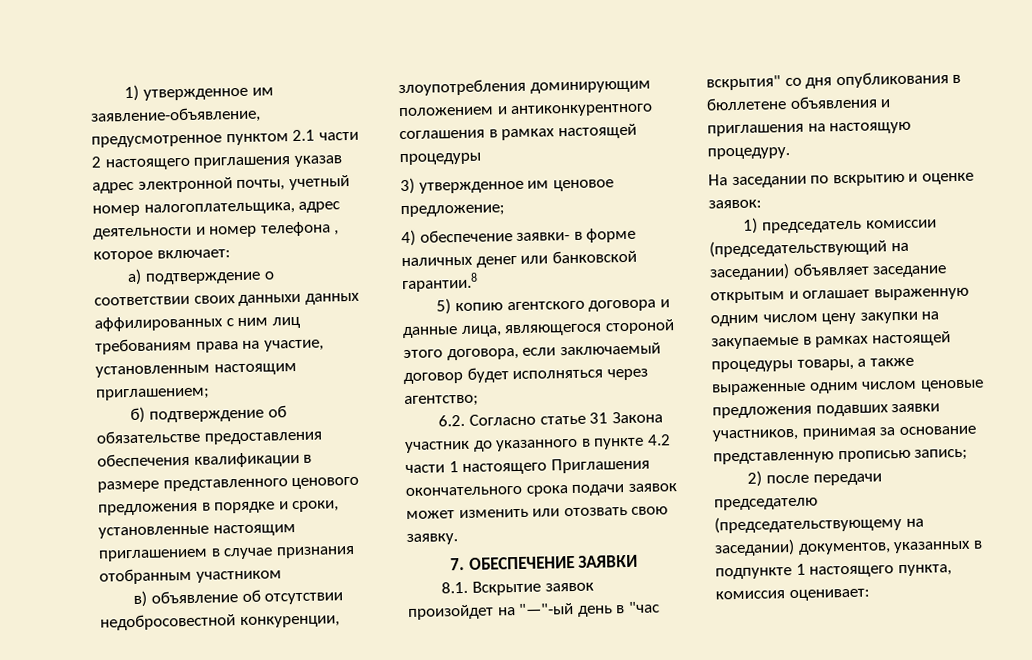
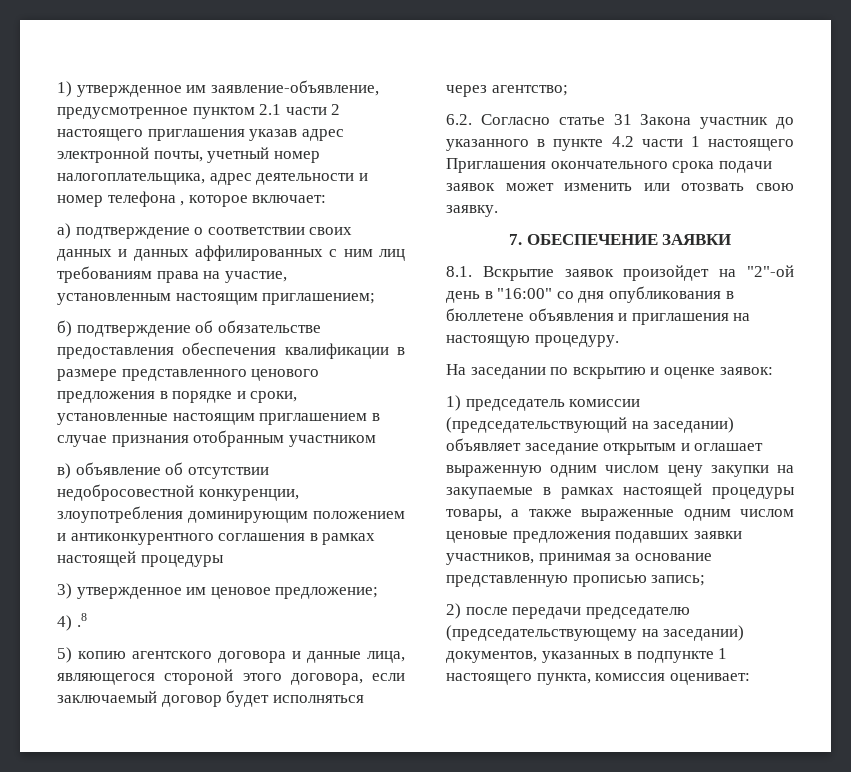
- а) подтверждение о соответствии своих данныхи данных аффилированных с ним лиц требованиям права на участие, установленным настоящим приглашением;
+ а) подтверждение о соответствии своих данных и данных аффилированных с ним лиц требованиям права на участие, установленным настоящим приглашением;
- 4) обеспечение заявки- в форме наличных денег или банковской гарантии.8
+ 4) .8
- 8.1. Вскрытие заявок произойдет на "—"-ый день в "час вскрытия" со дня опубликования в бюллетене объявления и приглашения на настоящую процедуру.
+ 8.1. Вскрытие заявок произойдет на "2"-ой день в "16:00" со дня опубликования в бюллетене объявления и приглашения на настоящую процедуру.

